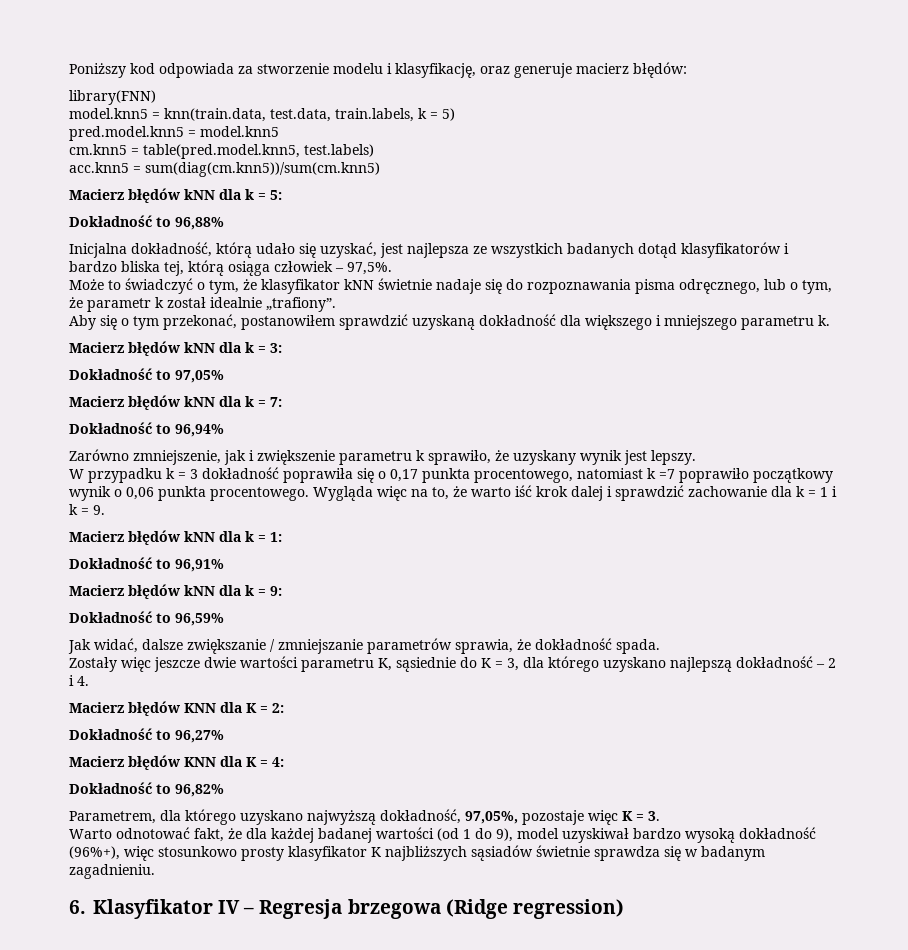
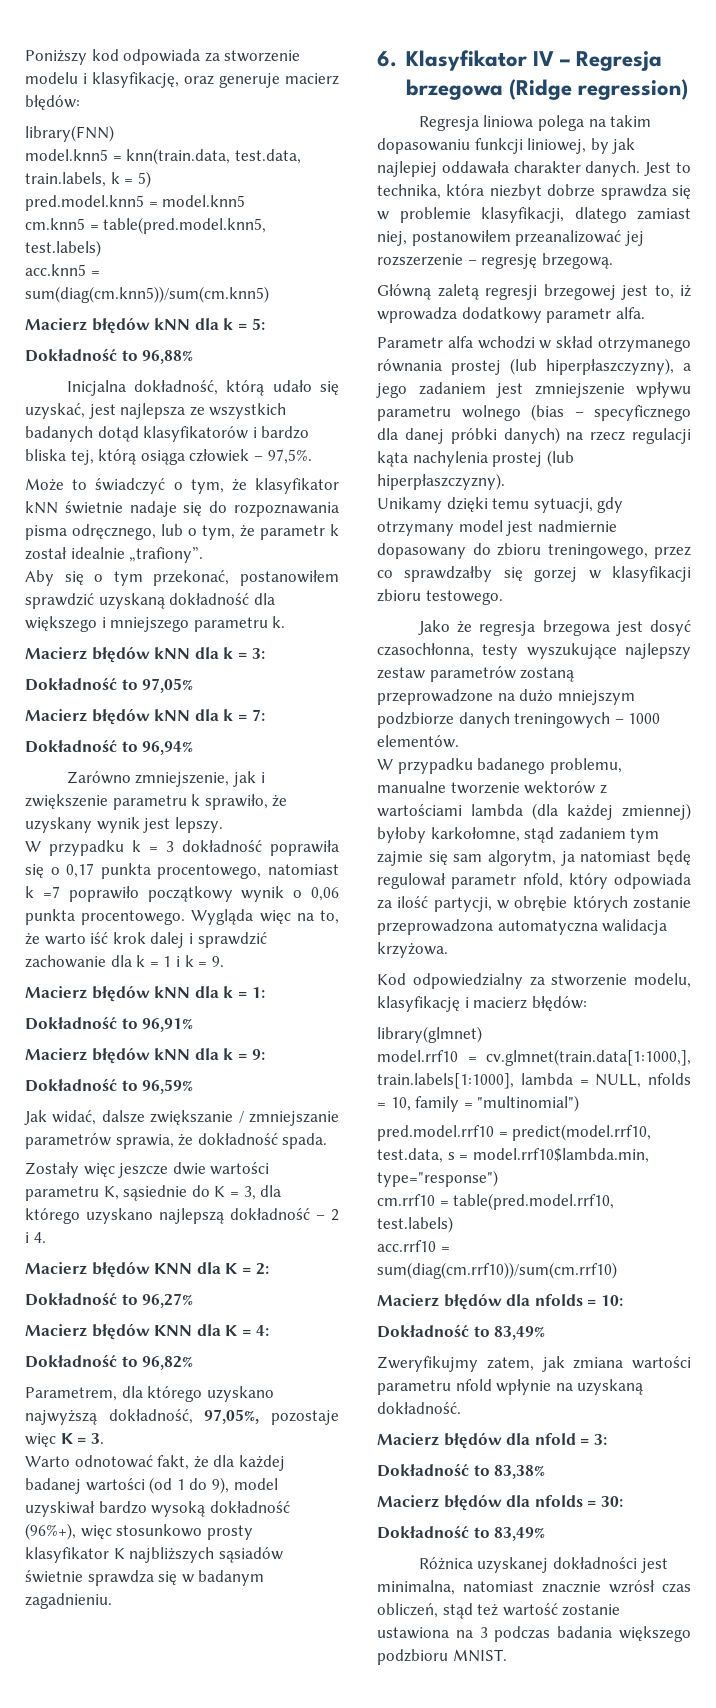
+ Regresja liniowa polega na takim dopasowaniu funkcji liniowej, by jak najlepiej oddawała charakter danych. Jest to technika, która niezbyt dobrze sprawdza się w problemie klasyfikacji, dlatego zamiast niej, postanowiłem przeanalizować jej rozszerzenie – regresję brzegową.
+ Główną zaletą regresji brzegowej jest to, iż wprowadza dodatkowy parametr alfa.
+ Parametr alfa wchodzi w skład otrzymanego równania prostej (lub hiperpłaszczyzny), a jego zadaniem jest zmniejszenie wpływu parametru wolnego (bias – specyficznego dla danej próbki danych) na rzecz regulacji kąta nachylenia prostej (lub hiperpłaszczyzny).
+ Unikamy dzięki temu sytuacji, gdy otrzymany model jest nadmiernie dopasowany do zbioru treningowego, przez co sprawdzałby się gorzej w klasyfikacji zbioru testowego.
+ Jako że regresja brzegowa jest dosyć czasochłonna, testy wyszukujące najlepszy zestaw parametrów zostaną przeprowadzone na dużo mniejszym podzbiorze danych treningowych – 1000 elementów.
+ W przypadku badanego problemu, manualne tworzenie wektorów z wartościami lambda (dla każdej zmiennej) byłoby karkołomne, stąd zadaniem tym zajmie się sam algorytm, ja natomiast będę regulował parametr nfold, który odpowiada za ilość partycji, w obrębie których zostanie przeprowadzona automatyczna walidacja krzyżowa.
+ Kod odpowiedzialny za stworzenie modelu, klasyfikację i macierz błędów:
+ library(glmnet)
+ model.rrf10 = cv.glmnet(train.data[1:1000,], train.labels[1:1000], lambda = NULL, nfolds = 10, family = "multinomial")
+ pred.model.rrf10 = predict(model.rrf10, test.data, s = model.rrf10$lambda.min, type="response")
+ cm.rrf10 = table(pred.model.rrf10, test.labels)
+ acc.rrf10 = sum(diag(cm.rrf10))/sum(cm.rrf10)
+ Macierz błędów dla nfolds = 10:
+ Dokładność to 83,49%
+ Zweryfikujmy zatem, jak zmiana wartości parametru nfold wpłynie na uzyskaną dokładność.
+ Macierz błędów dla nfold = 3:
+ Dokładność to 83,38%
+ Macierz błędów dla nfolds = 30:
+ Dokładność to 83,49%
+ Różnica uzyskanej dokładności jest minimalna, natomiast znacznie wzrósł czas obliczeń, stąd też wartość zostanie ustawiona na 3 podczas badania większego podzbioru MNIST.

